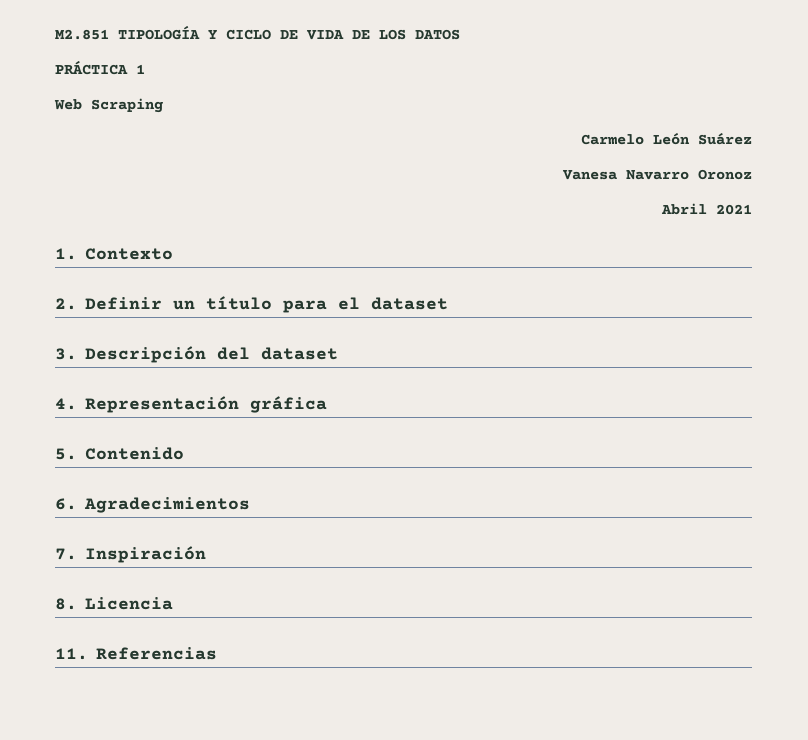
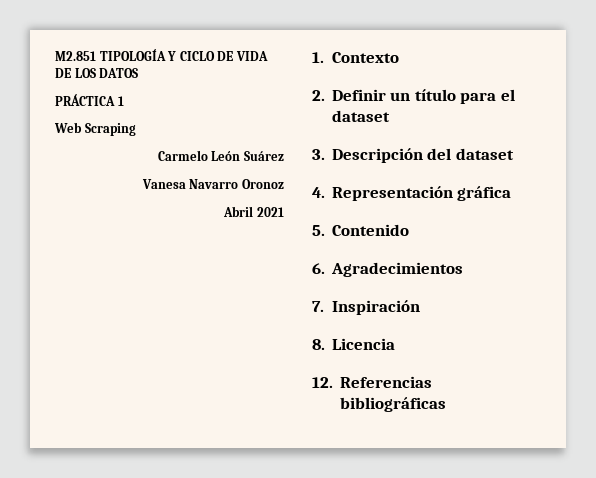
- 11. Referencias
+ 12. Referencias bibliográficas

